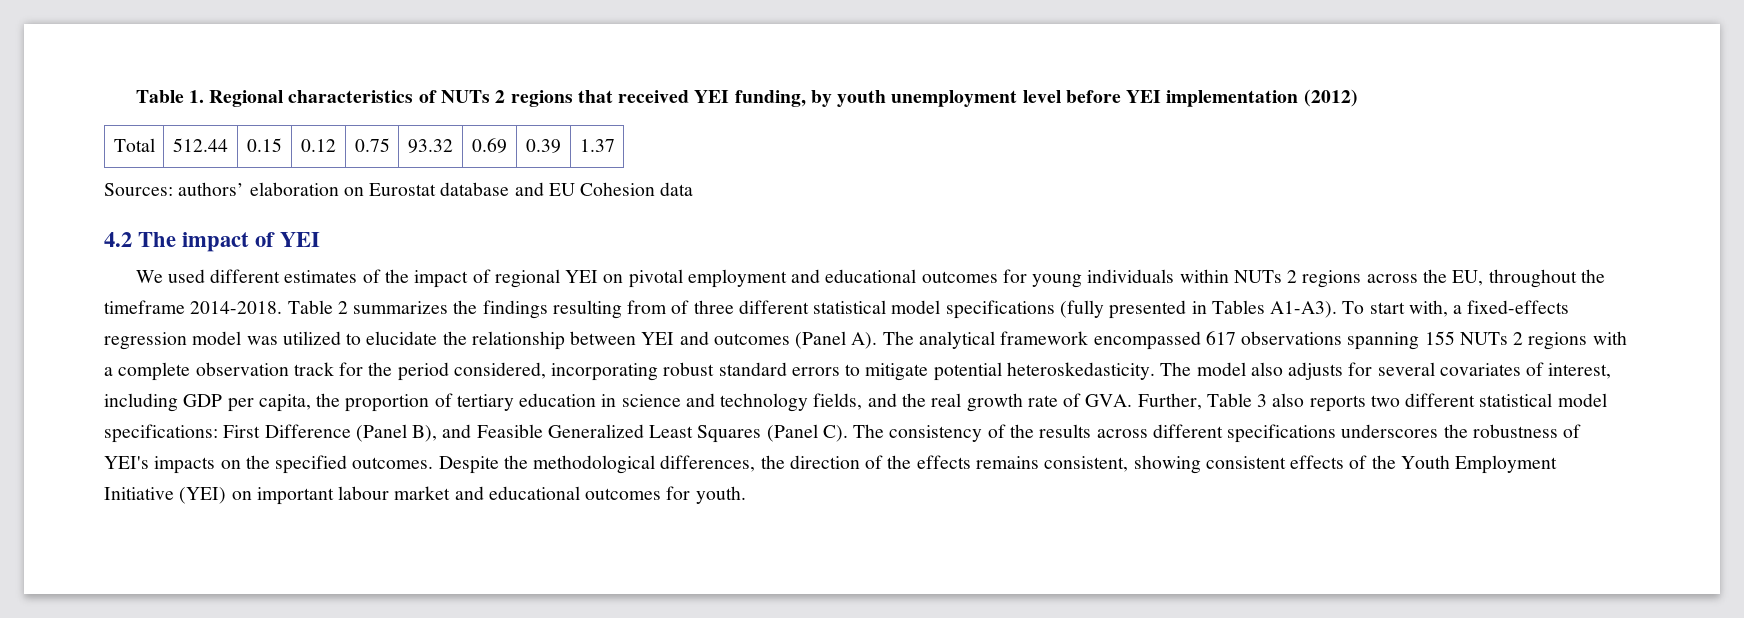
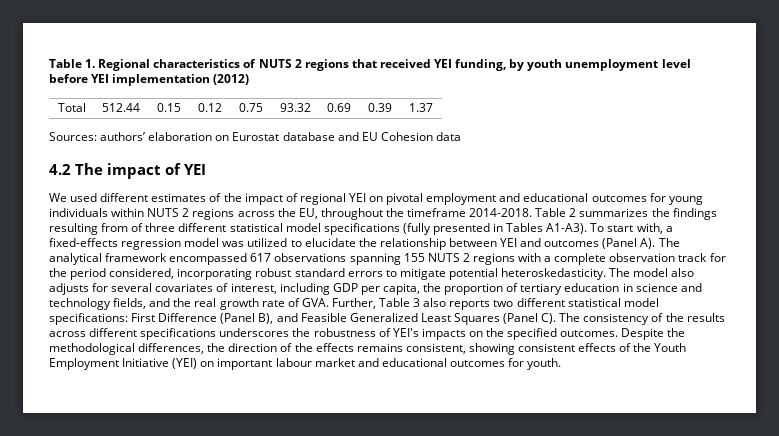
- Table 1. Regional characteristics of NUTs 2 regions that received YEI funding, by youth unemployment level before YEI implementation (2012)
+ Table 1. Regional characteristics of NUTS 2 regions that received YEI funding, by youth unemployment level before YEI implementation (2012)
- We used different estimates of the impact of regional YEI on pivotal employment and educational outcomes for young individuals within NUTs 2 regions across the EU, throughout the timeframe 2014-2018.
+ We used different estimates of the impact of regional YEI on pivotal employment and educational outcomes for young individuals within NUTS 2 regions across the EU, throughout the timeframe 2014-2018.
- To start with, a fixed-effects regression model was utilized to elucidate the relationship between YEI and outcomes (Panel A). The analytical framework encompassed 617 observations spanning 155 NUTs 2 regions with a complete observation track for the period considered, incorporating robust standard errors to mitigate potential heteroskedasticity.
+ To start with, a fixed-effects regression model was utilized to elucidate the relationship between YEI and outcomes (Panel A). The analytical framework encompassed 617 observations spanning 155 NUTS 2 regions with a complete observation track for the period considered, incorporating robust standard errors to mitigate potential heteroskedasticity.

